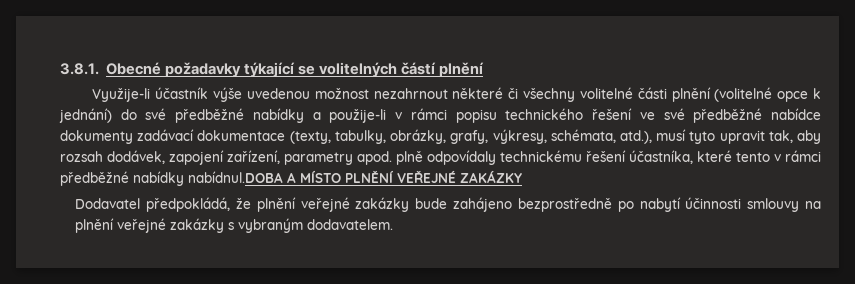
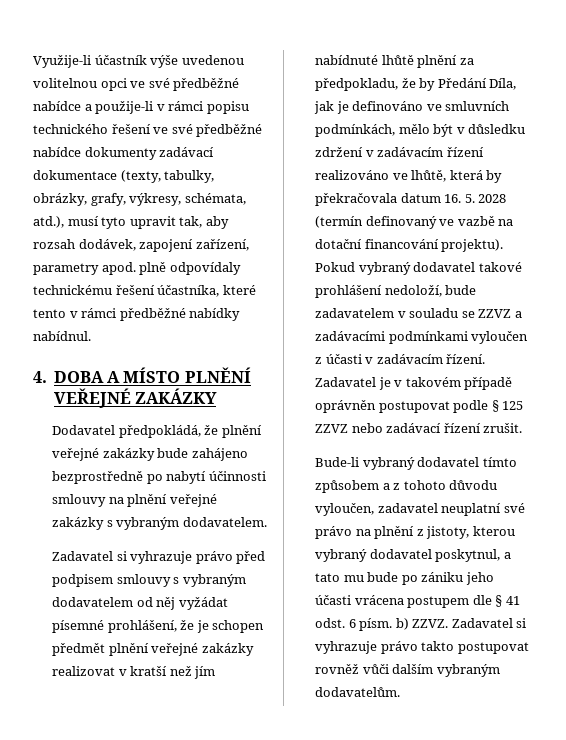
- 3.8.1. Obecné požadavky týkající se volitelných částí plnění
- Využije-li účastník výše uvedenou možnost nezahrnout některé či všechny volitelné části plnění (volitelné opce k jednání) do své předběžné nabídky a použije-li v rámci popisu technického řešení ve své předběžné nabídce dokumenty zadávací dokumentace (texty, tabulky, obrázky, grafy, výkresy, schémata, atd.), musí tyto upravit tak, aby rozsah dodávek, zapojení zařízení, parametry apod. plně odpovídaly technickému řešení účastníka, které tento v rámci předběžné nabídky nabídnul.DOBA A MÍSTO PLNĚNÍ VEŘEJNÉ ZAKÁZKY
+ Využije-li účastník výše uvedenou volitelnou opci ve své předběžné nabídce a použije-li v rámci popisu technického řešení ve své předběžné nabídce dokumenty zadávací dokumentace (texty, tabulky, obrázky, grafy, výkresy, schémata, atd.), musí tyto upravit tak, aby rozsah dodávek, zapojení zařízení, parametry apod. plně odpovídaly technickému řešení účastníka, které tento v rámci předběžné nabídky nabídnul.
+ 4. DOBA A MÍSTO PLNĚNÍ VEŘEJNÉ ZAKÁZKY
+ Zadavatel si vyhrazuje právo před podpisem smlouvy s vybraným dodavatelem od něj vyžádat písemné prohlášení, že je schopen předmět plnění veřejné zakázky realizovat v kratší než jím nabídnuté lhůtě plnění za předpokladu, že by Předání Díla, jak je definováno ve smluvních podmínkách, mělo být v důsledku zdržení v zadávacím řízení realizováno ve lhůtě, která by překračovala datum 16. 5. 2028 (termín definovaný ve vazbě na dotační financování projektu). Pokud vybraný dodavatel takové prohlášení nedoloží, bude zadavatelem v souladu se ZZVZ a zadávacími podmínkami vyloučen z účasti v zadávacím řízení. Zadavatel je v takovém případě oprávněn postupovat podle § 125 ZZVZ nebo zadávací řízení zrušit.
+ Bude-li vybraný dodavatel tímto způsobem a z tohoto důvodu vyloučen, zadavatel neuplatní své právo na plnění z jistoty, kterou vybraný dodavatel poskytnul, a tato mu bude po zániku jeho účasti vrácena postupem dle § 41 odst. 6 písm. b) ZZVZ. Zadavatel si vyhrazuje právo takto postupovat rovněž vůči dalším vybraným dodavatelům.

